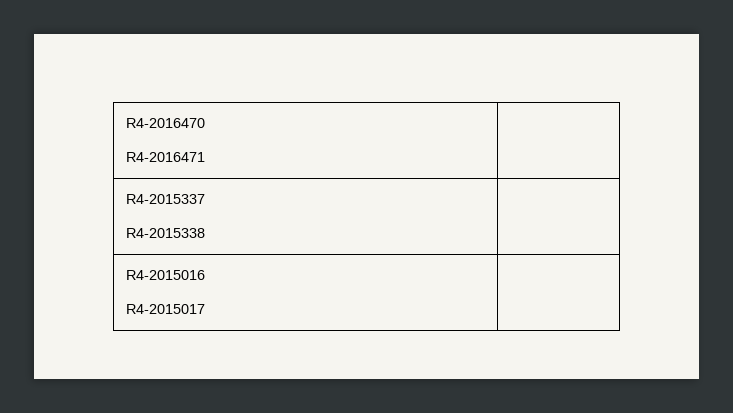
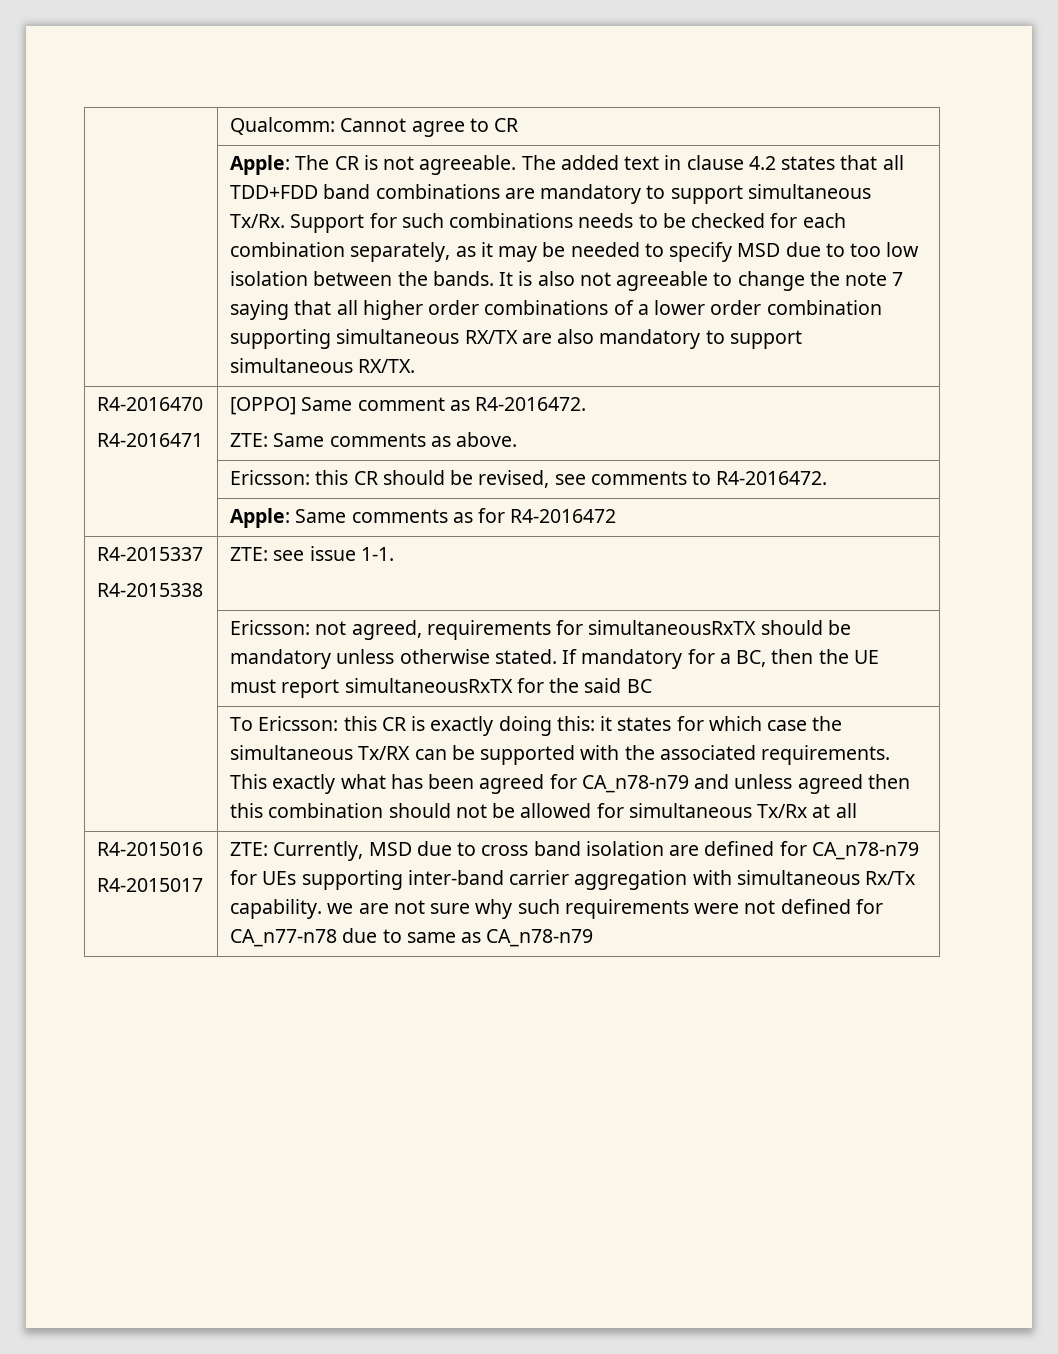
+ | Qualcomm: Cannot agree to CR
+ | Apple: The CR is not agreeable. The added text in clause 4.2 states that all TDD+FDD band combinations are mandatory to support simultaneous Tx/Rx. Support for such combinations needs to be checked for each combination separately, as it may be needed to specify MSD due to too low isolation between the bands. It is also not agreeable to change the note 7 saying that all higher order combinations of a lower order combination supporting simultaneous RX/TX are also mandatory to support simultaneous RX/TX.
  R4-2016470
- R4-2016471 |
+ R4-2016471 | [OPPO] Same comment as R4-2016472.
+ ZTE: Same comments as above.
+ | Ericsson: this CR should be revised, see comments to R4-2016472.
+ | Apple: Same comments as for R4-2016472
  R4-2015337
- R4-2015338 |
+ R4-2015338 | ZTE: see issue 1-1.
+ | Ericsson: not agreed, requirements for simultaneousRxTX should be mandatory unless otherwise stated. If mandatory for a BC, then the UE must report simultaneousRxTX for the said BC
+ | To Ericsson: this CR is exactly doing this: it states for which case the simultaneous Tx/RX can be supported with the associated requirements. This exactly what has been agreed for CA_n78-n79 and unless agreed then this combination should not be allowed for simultaneous Tx/Rx at all
  R4-2015016
- R4-2015017 |
+ R4-2015017 | ZTE: Currently, MSD due to cross band isolation are defined for CA_n78-n79 for UEs supporting inter-band carrier aggregation with simultaneous Rx/Tx capability. we are not sure why such requirements were not defined for CA_n77-n78 due to same as CA_n78-n79

